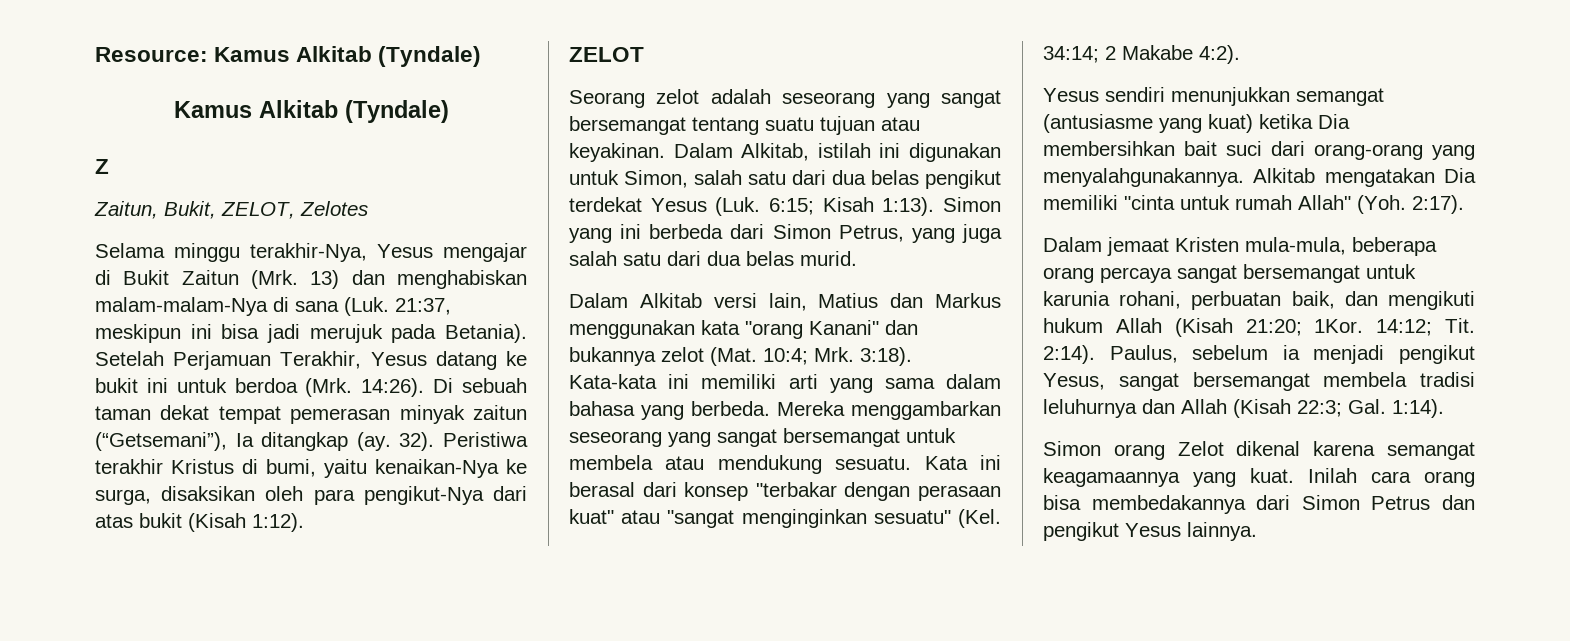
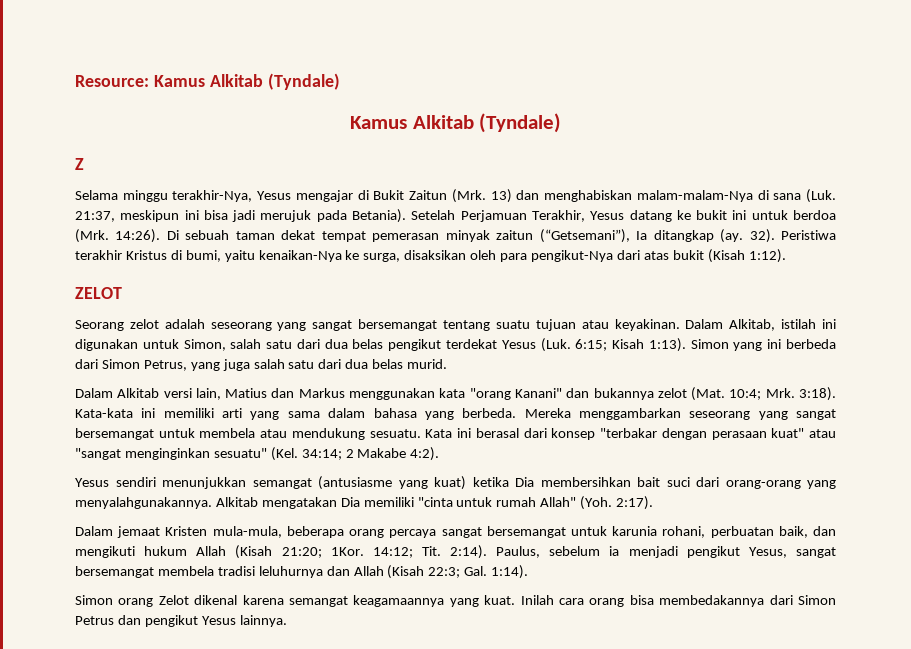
- Zaitun, Bukit, ZELOT, Zelotes

